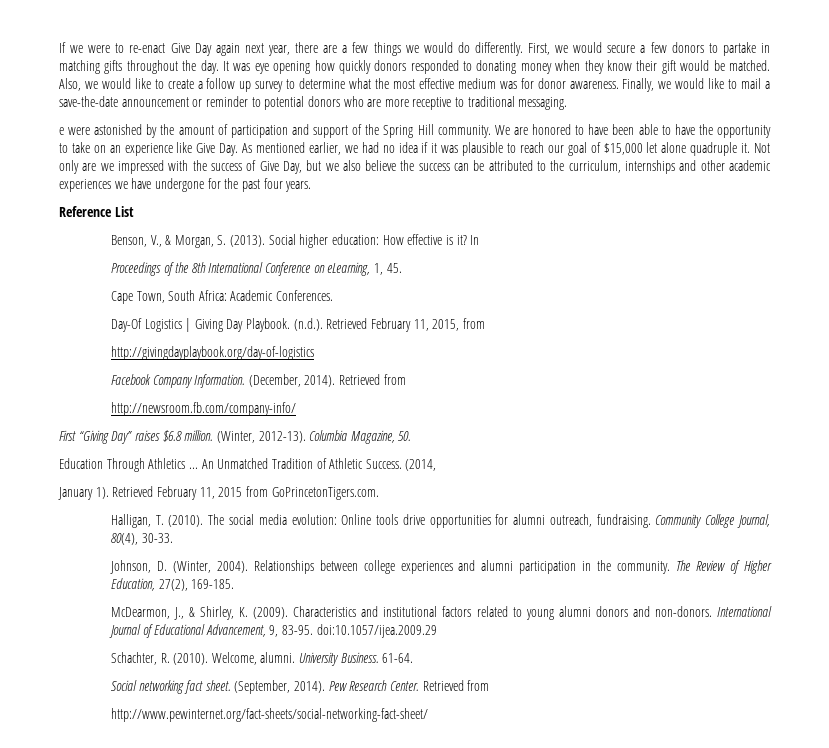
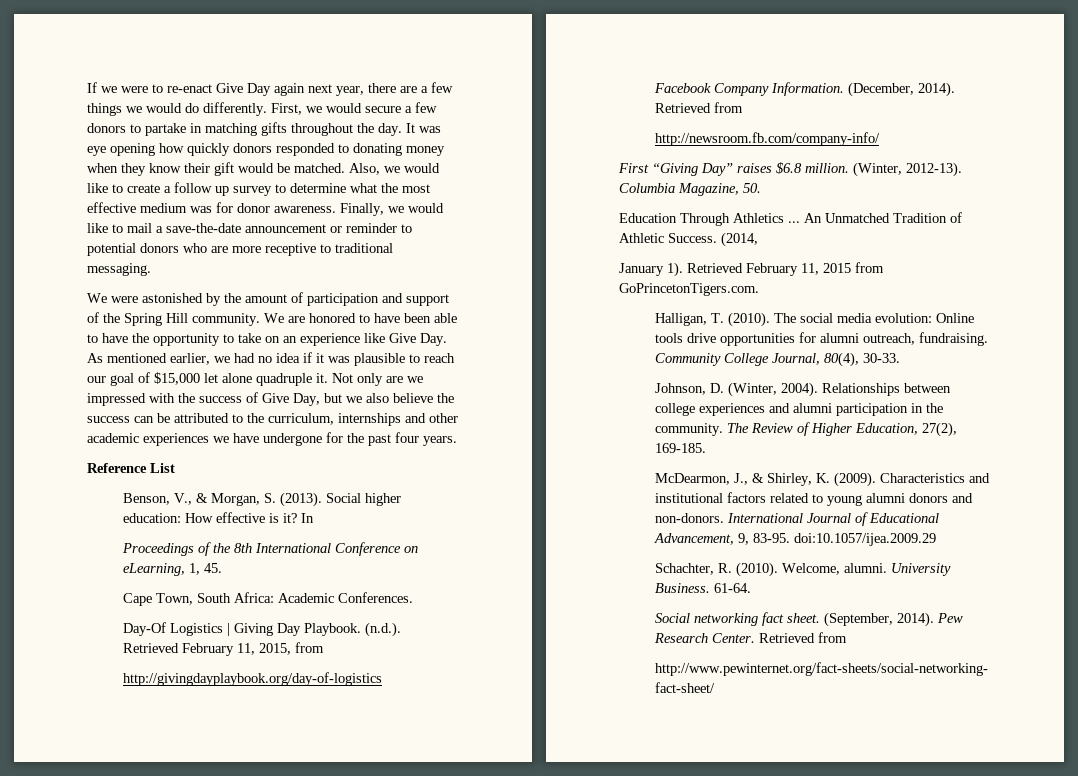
- e were astonished by the amount of participation and support of the Spring Hill community.
+ We were astonished by the amount of participation and support of the Spring Hill community.

